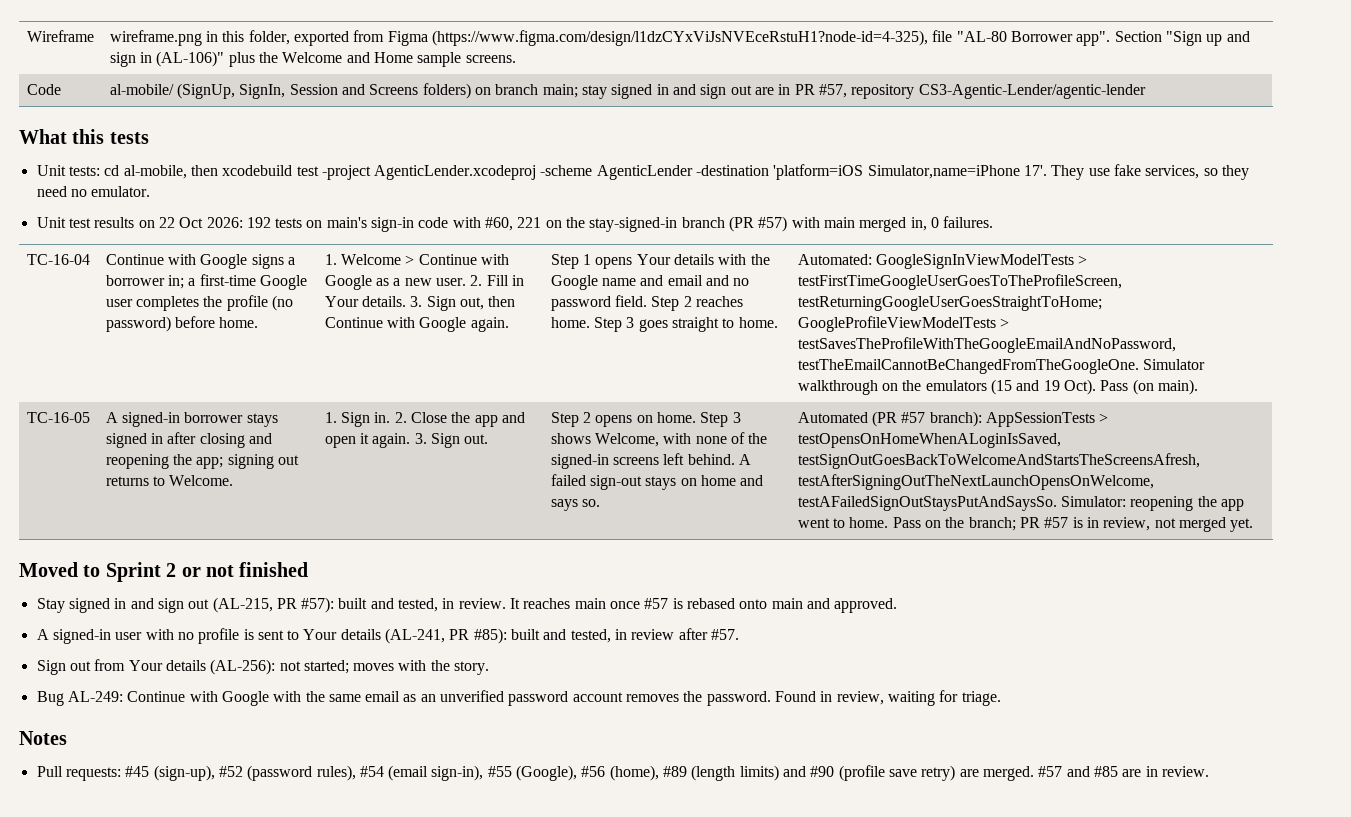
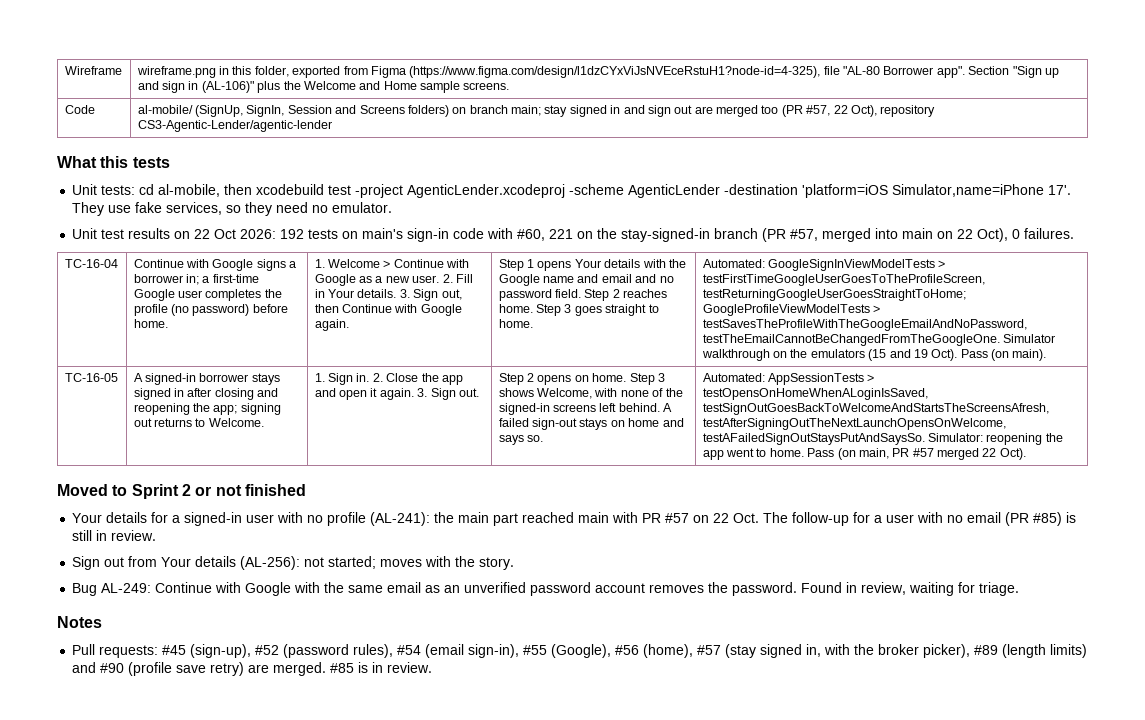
- Code | al-mobile/ (SignUp, SignIn, Session and Screens folders) on branch main; stay signed in and sign out are in PR #57, repository CS3-Agentic-Lender/agentic-lender
+ Code | al-mobile/ (SignUp, SignIn, Session and Screens folders) on branch main; stay signed in and sign out are merged too (PR #57, 22 Oct), repository CS3-Agentic-Lender/agentic-lender
- Unit test results on 22 Oct 2026: 192 tests on main's sign-in code with #60, 221 on the stay-signed-in branch (PR #57) with main merged in, 0 failures.
+ Unit test results on 22 Oct 2026: 192 tests on main's sign-in code with #60, 221 on the stay-signed-in branch (PR #57, merged into main on 22 Oct), 0 failures.
- Automated (PR #57 branch): AppSessionTests > testOpensOnHomeWhenALoginIsSaved, testSignOutGoesBackToWelcomeAndStartsTheScreensAfresh, testAfterSigningOutTheNextLaunchOpensOnWelcome, testAFailedSignOutStaysPutAndSaysSo.
+ Automated: AppSessionTests > testOpensOnHomeWhenALoginIsSaved, testSignOutGoesBackToWelcomeAndStartsTheScreensAfresh, testAfterSigningOutTheNextLaunchOpensOnWelcome, testAFailedSignOutStaysPutAndSaysSo.
- Pass on the branch; PR #57 is in review, not merged yet.
+ Pass (on main, PR #57 merged 22 Oct).
- Stay signed in and sign out (AL-215, PR #57): built and tested, in review. It reaches main once #57 is rebased onto main and approved.
- A signed-in user with no profile is sent to Your details (AL-241, PR #85): built and tested, in review after #57.
+ Your details for a signed-in user with no profile (AL-241): the main part reached main with PR #57 on 22 Oct. The follow-up for a user with no email (PR #85) is still in review.
- Pull requests: #45 (sign-up), #52 (password rules), #54 (email sign-in), #55 (Google), #56 (home), #89 (length limits) and #90 (profile save retry) are merged.
+ Pull requests: #45 (sign-up), #52 (password rules), #54 (email sign-in), #55 (Google), #56 (home), #57 (stay signed in, with the broker picker), #89 (length limits) and #90 (profile save retry) are merged.
- #57 and #85 are in review.
+ #85 is in review.

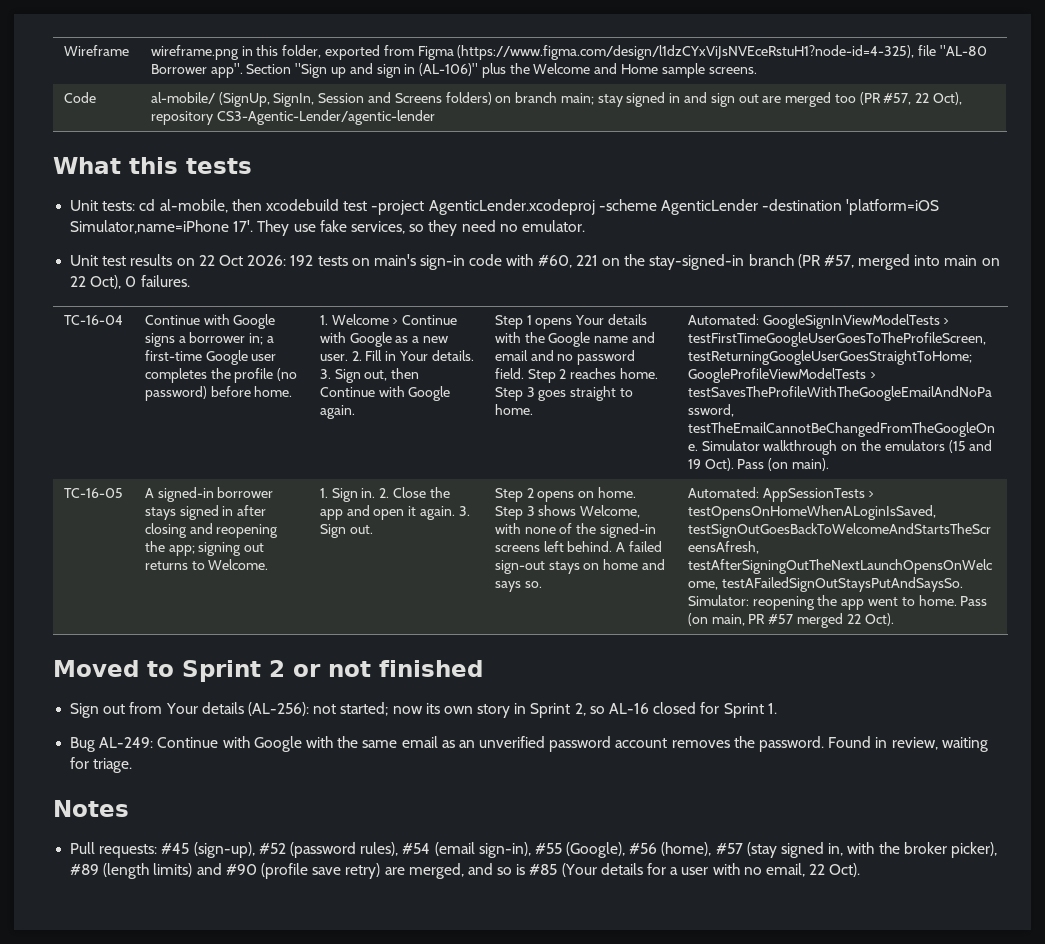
- Your details for a signed-in user with no profile (AL-241): the main part reached main with PR #57 on 22 Oct. The follow-up for a user with no email (PR #85) is still in review.
- Sign out from Your details (AL-256): not started; moves with the story.
+ Sign out from Your details (AL-256): not started; now its own story in Sprint 2, so AL-16 closed for Sprint 1.
- Pull requests: #45 (sign-up), #52 (password rules), #54 (email sign-in), #55 (Google), #56 (home), #57 (stay signed in, with the broker picker), #89 (length limits) and #90 (profile save retry) are merged. #85 is in review.
+ Pull requests: #45 (sign-up), #52 (password rules), #54 (email sign-in), #55 (Google), #56 (home), #57 (stay signed in, with the broker picker), #89 (length limits) and #90 (profile save retry) are merged, and so is #85 (Your details for a user with no email, 22 Oct).

